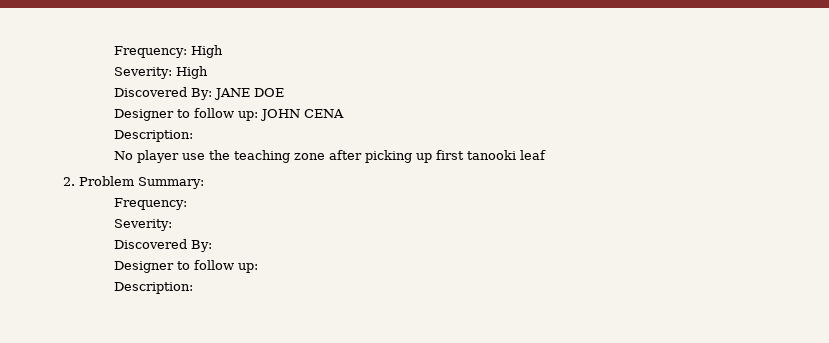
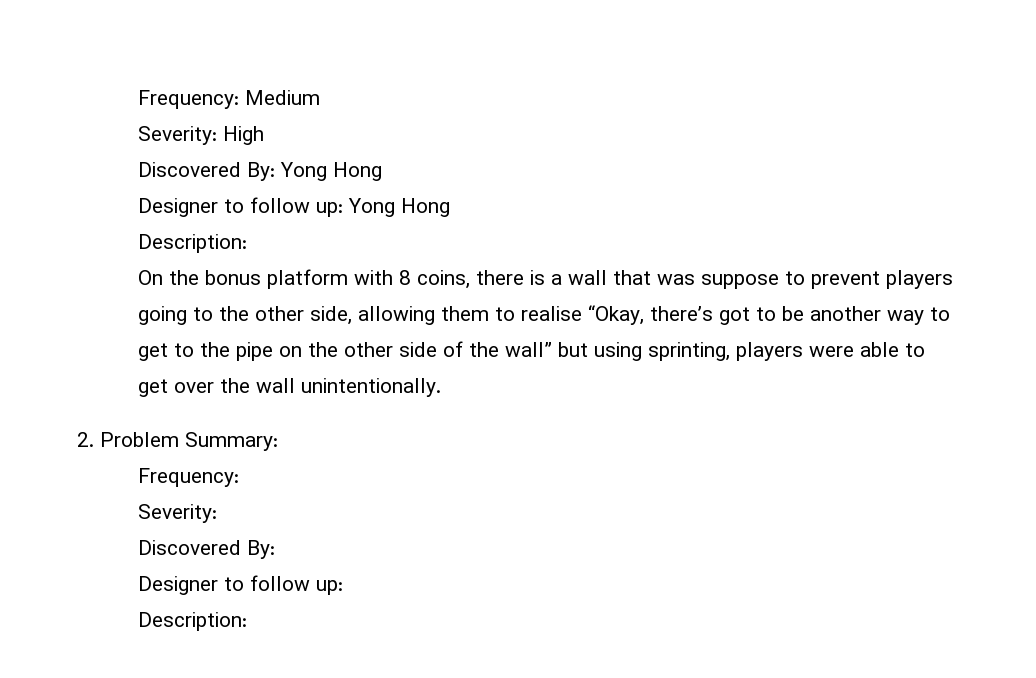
- Frequency: High
+ Frequency: Medium
- Discovered By: JANE DOE
- Designer to follow up: JOHN CENA
+ Discovered By: Yong Hong
+ Designer to follow up: Yong Hong
- No player use the teaching zone after picking up first tanooki leaf
+ On the bonus platform with 8 coins, there is a wall that was suppose to prevent players going to the other side, allowing them to realise “Okay, there’s got to be another way to get to the pipe on the other side of the wall” but using sprinting, players were able to get over the wall unintentionally.

